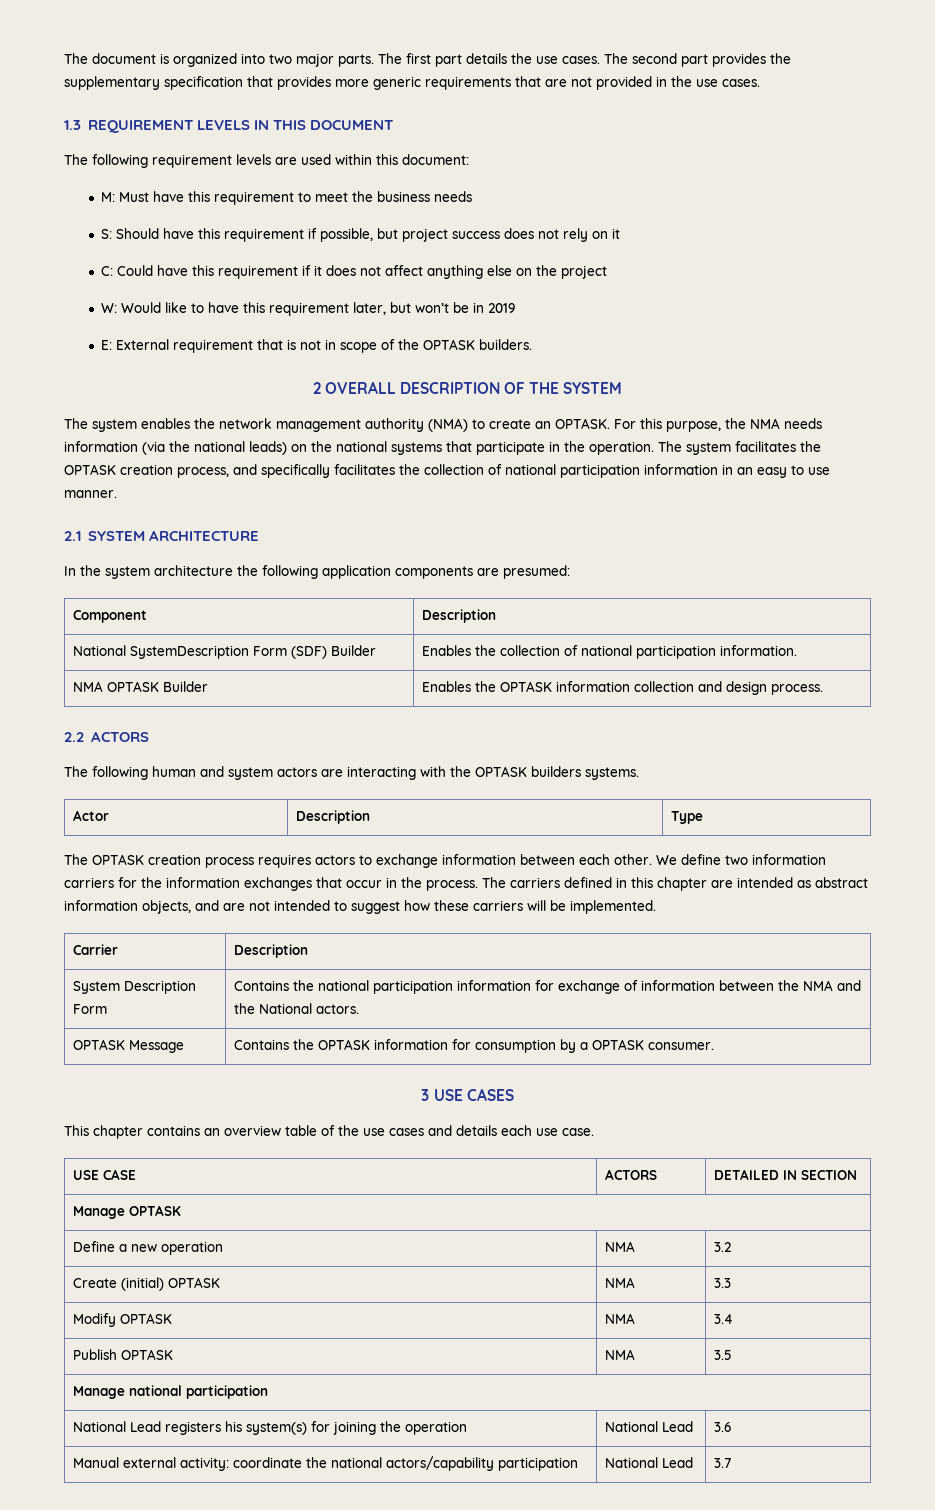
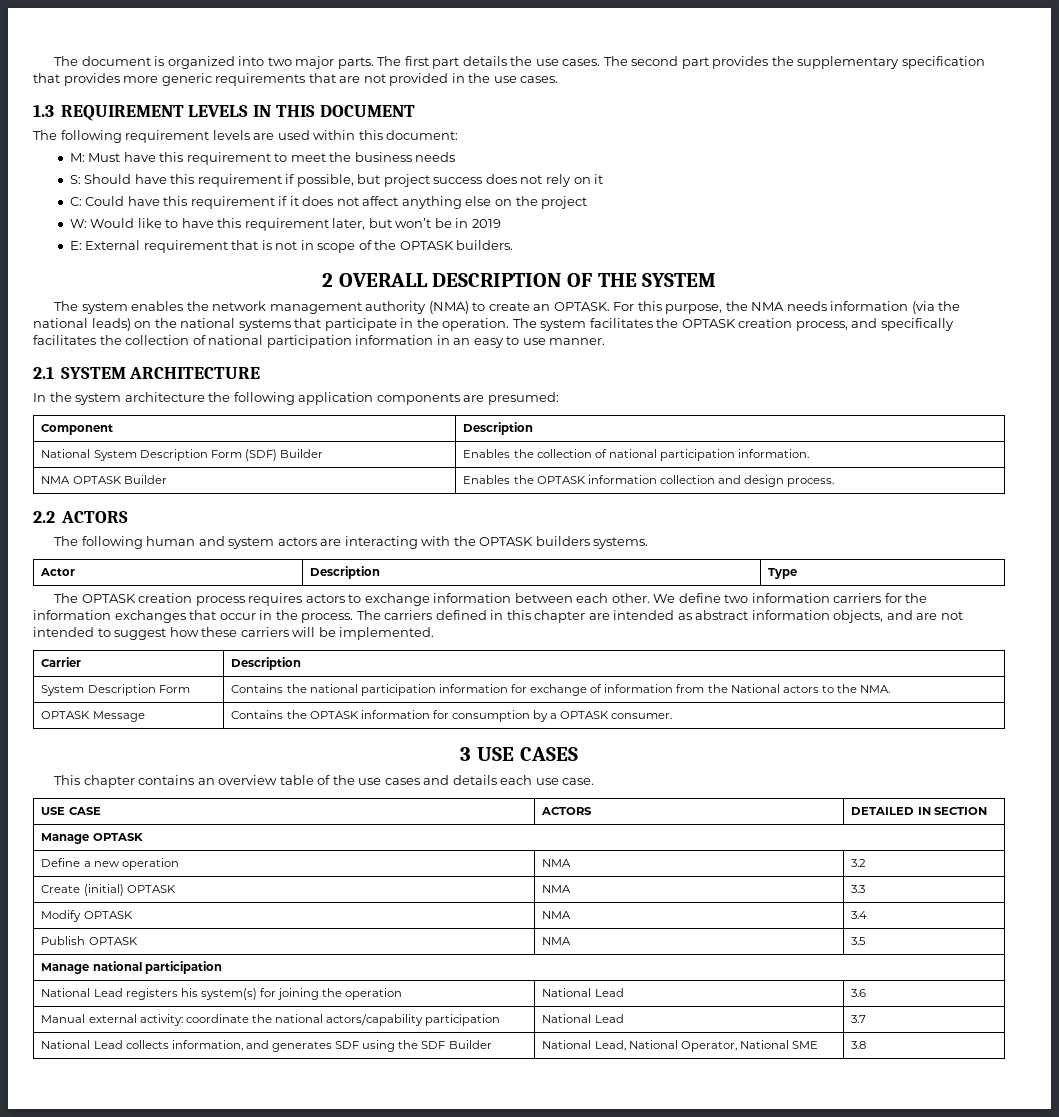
- National SystemDescription Form (SDF) Builder | Enables the collection of national participation information.
+ National System Description Form (SDF) Builder | Enables the collection of national participation information.
- System Description Form | Contains the national participation information for exchange of information between the NMA and the National actors.
+ System Description Form | Contains the national participation information for exchange of information from the National actors to the NMA.
+ National Lead collects information, and generates SDF using the SDF Builder | National Lead, National Operator, National SME | 3.8

